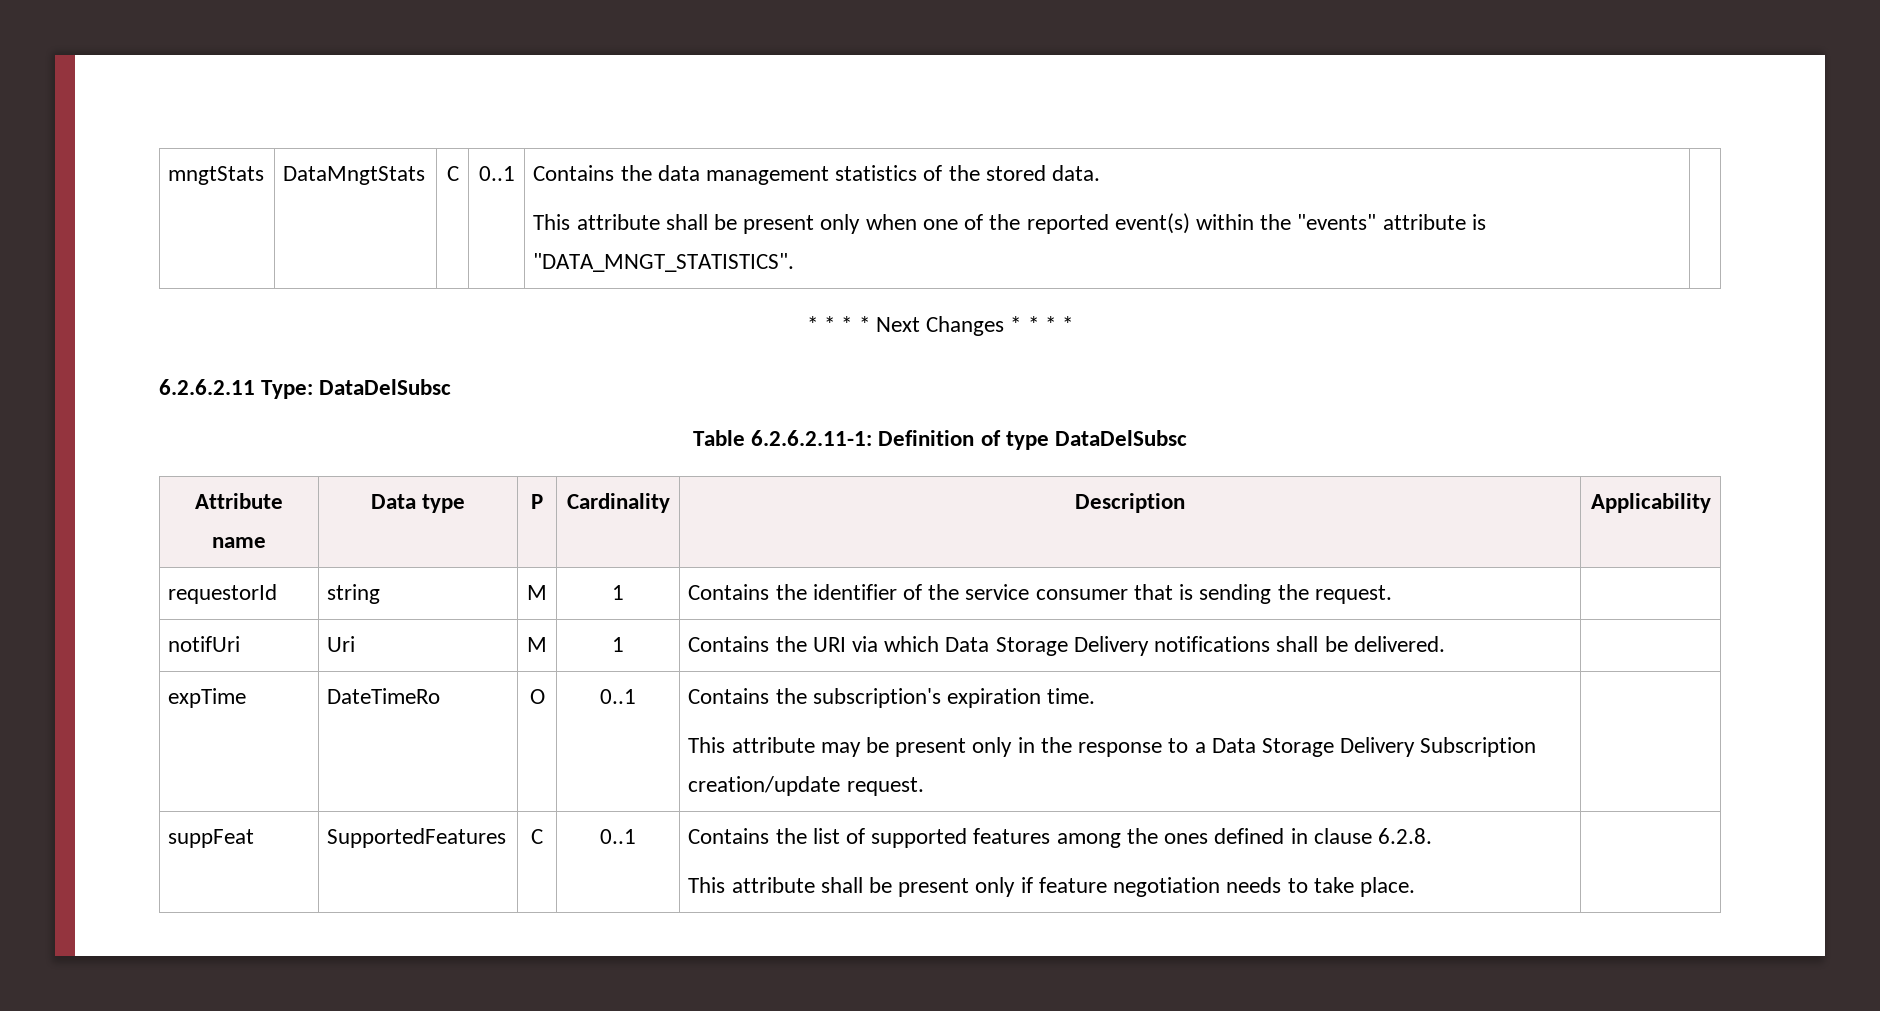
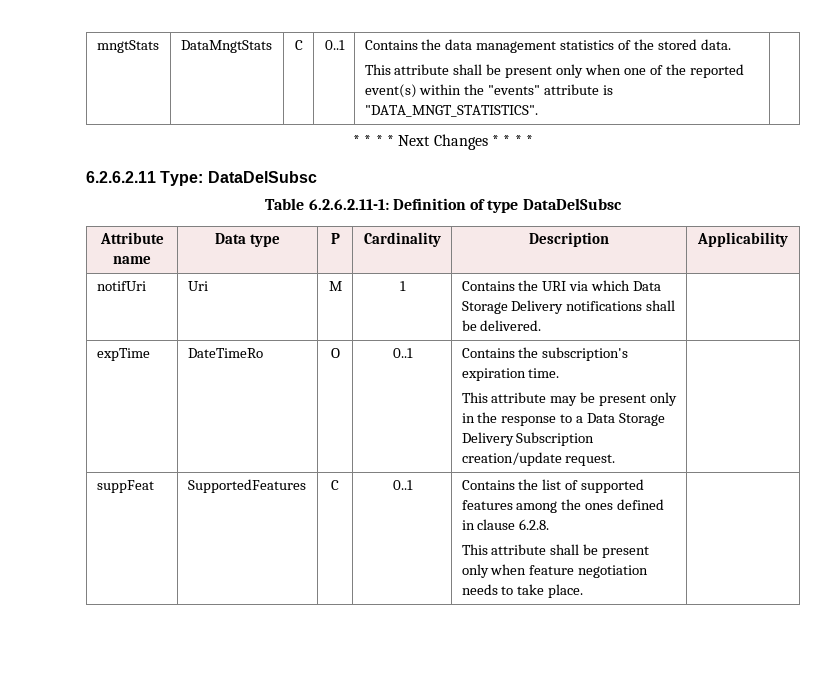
- requestorId | string | M | 1 | Contains the identifier of the service consumer that is sending the request. |
  suppFeat | SupportedFeatures | C | 0..1 | Contains the list of supported features among the ones defined in clause 6.2.8.
- This attribute shall be present only if feature negotiation needs to take place. |
+ This attribute shall be present only when feature negotiation needs to take place. |

